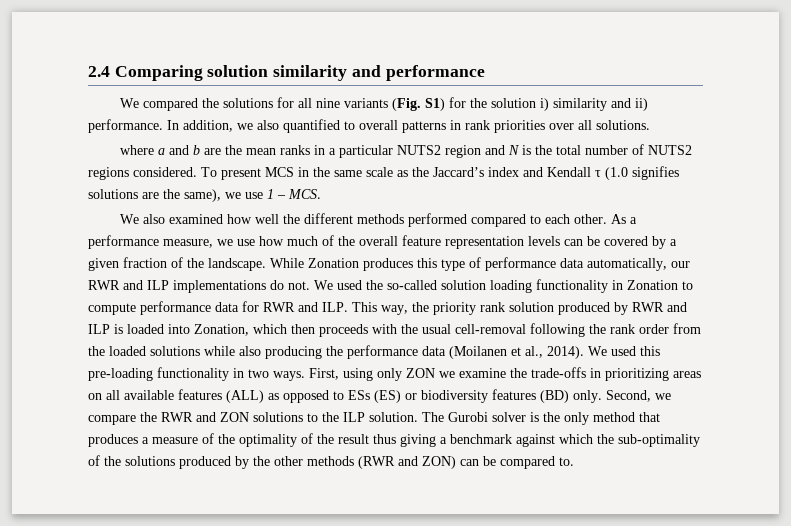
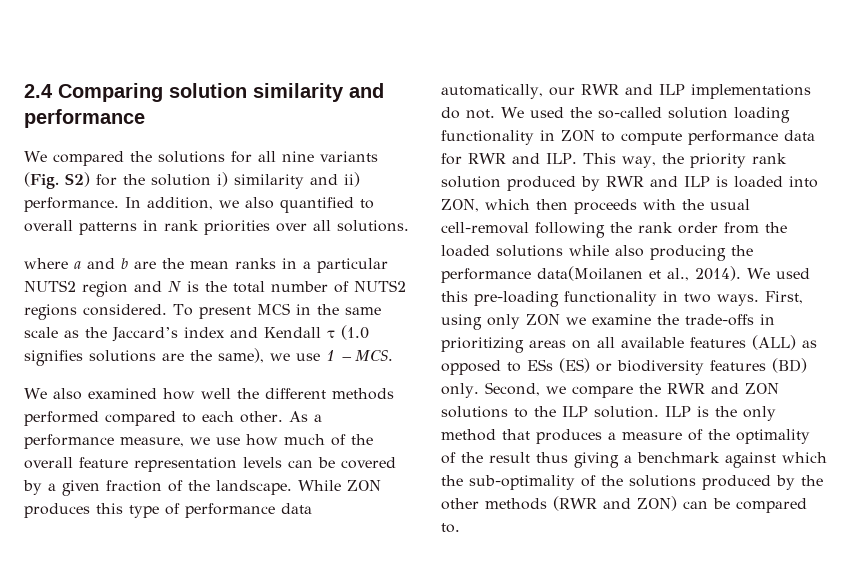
- We compared the solutions for all nine variants (Fig. S1) for the solution i) similarity and ii) performance.
+ We compared the solutions for all nine variants (Fig. S2) for the solution i) similarity and ii) performance.
- While Zonation produces this type of performance data automatically, our RWR and ILP implementations do not.
+ While ZON produces this type of performance data automatically, our RWR and ILP implementations do not.
- We used the so-called solution loading functionality in Zonation to compute performance data for RWR and ILP. This way, the priority rank solution produced by RWR and ILP is loaded into Zonation, which then proceeds with the usual cell-removal following the rank order from the loaded solutions while also producing the performance data (Moilanen et al., 2014).
+ We used the so-called solution loading functionality in ZON to compute performance data for RWR and ILP. This way, the priority rank solution produced by RWR and ILP is loaded into ZON, which then proceeds with the usual cell-removal following the rank order from the loaded solutions while also producing the performance data(Moilanen et al., 2014).
- The Gurobi solver is the only method that produces a measure of the optimality of the result thus giving a benchmark against which the sub-optimality of the solutions produced by the other methods (RWR and ZON) can be compared to.
+ ILP is the only method that produces a measure of the optimality of the result thus giving a benchmark against which the sub-optimality of the solutions produced by the other methods (RWR and ZON) can be compared to.

